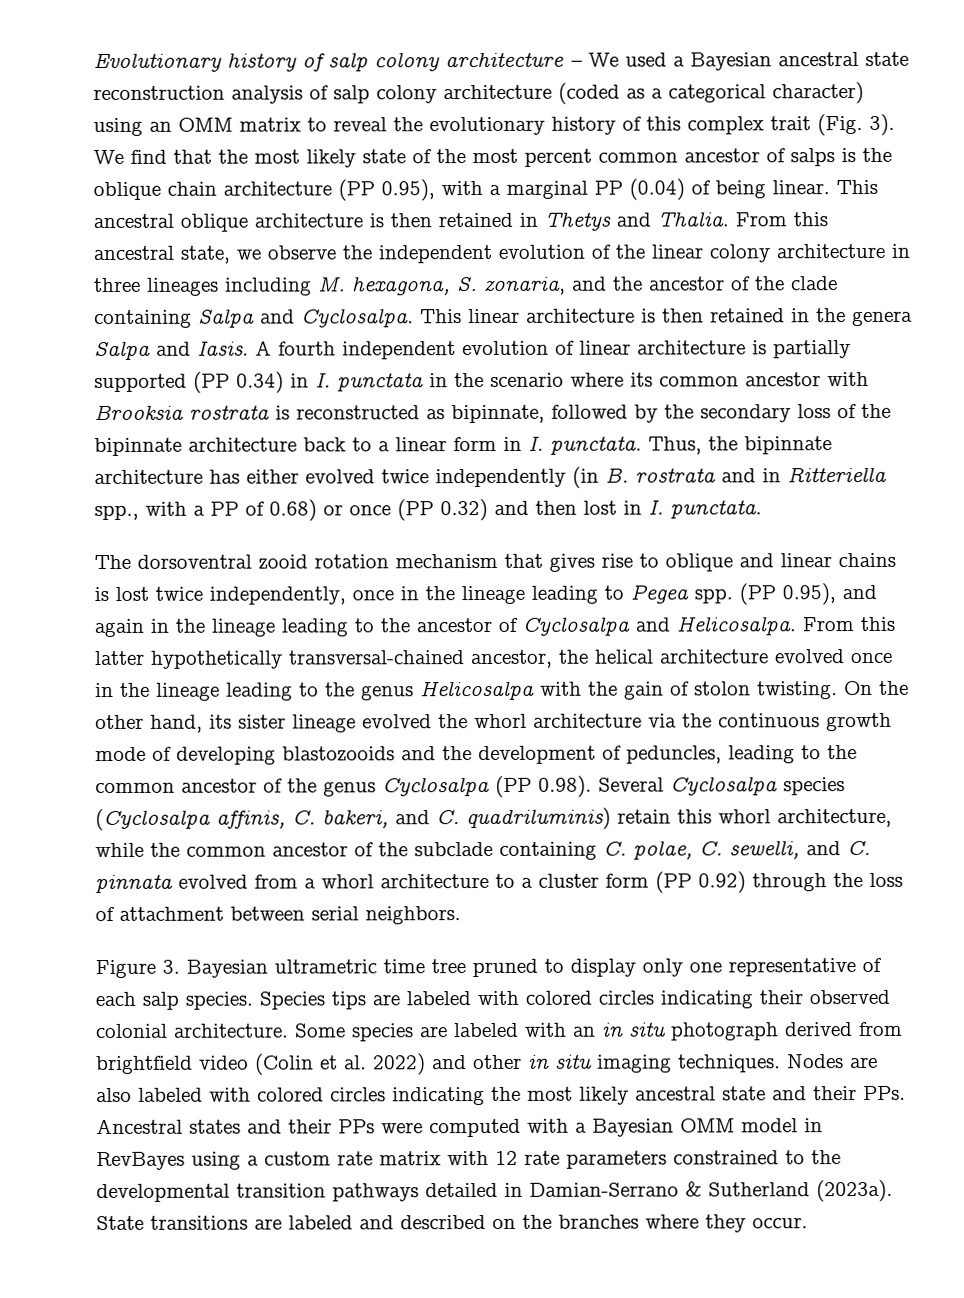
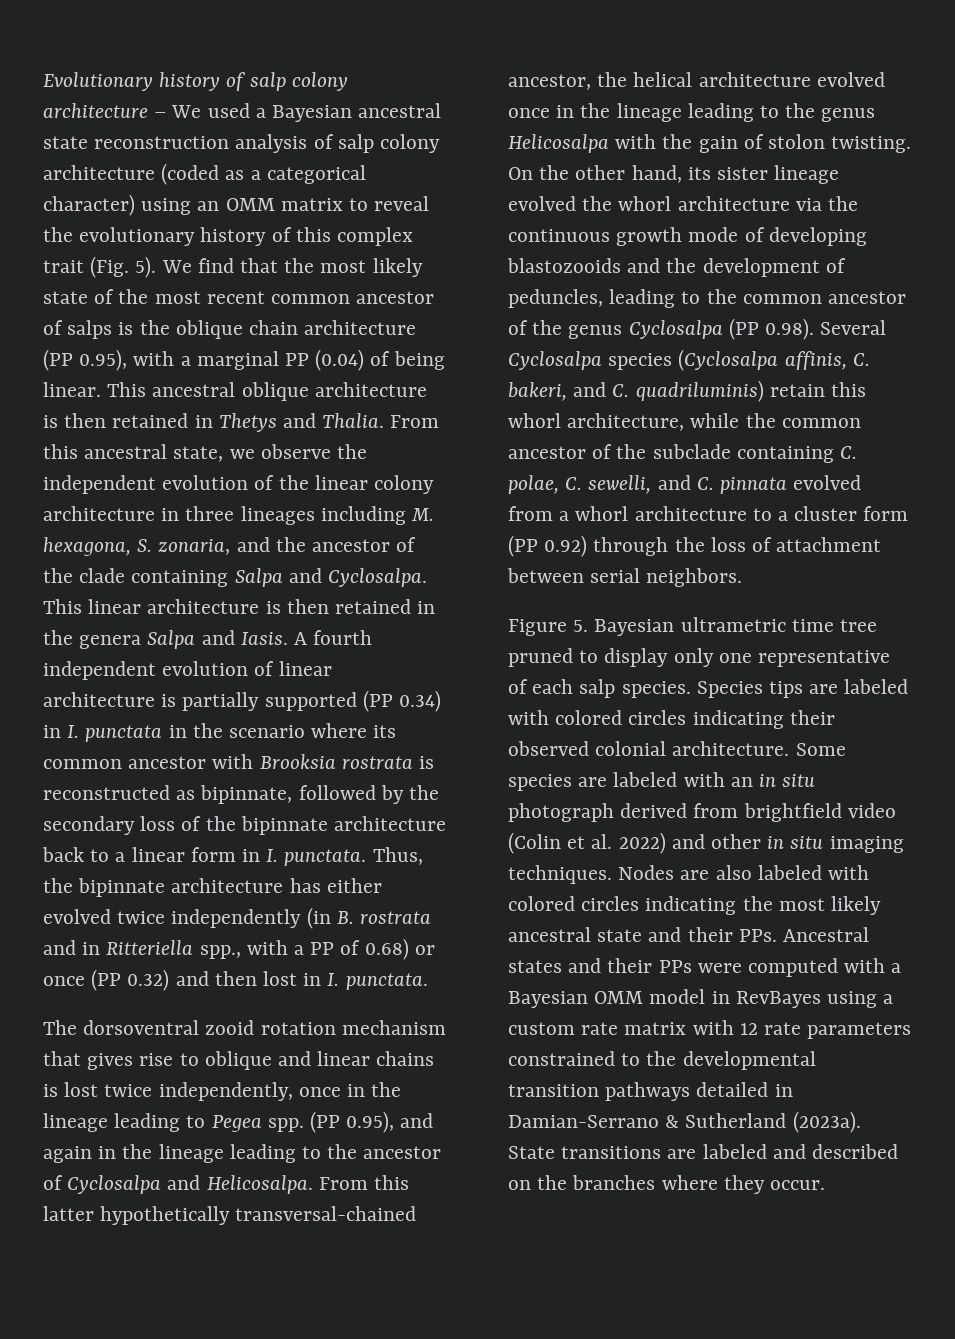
- Evolutionary history of salp colony architecture – We used a Bayesian ancestral state reconstruction analysis of salp colony architecture (coded as a categorical character) using an OMM matrix to reveal the evolutionary history of this complex trait (Fig. 3).
+ Evolutionary history of salp colony architecture – We used a Bayesian ancestral state reconstruction analysis of salp colony architecture (coded as a categorical character) using an OMM matrix to reveal the evolutionary history of this complex trait (Fig. 5).
- We find that the most likely state of the most percent common ancestor of salps is the oblique chain architecture (PP 0.95), with a marginal PP (0.04) of being linear.
+ We find that the most likely state of the most recent common ancestor of salps is the oblique chain architecture (PP 0.95), with a marginal PP (0.04) of being linear.
- Figure 3. Bayesian ultrametric time tree pruned to display only one representative of each salp species.
+ Figure 5. Bayesian ultrametric time tree pruned to display only one representative of each salp species.

